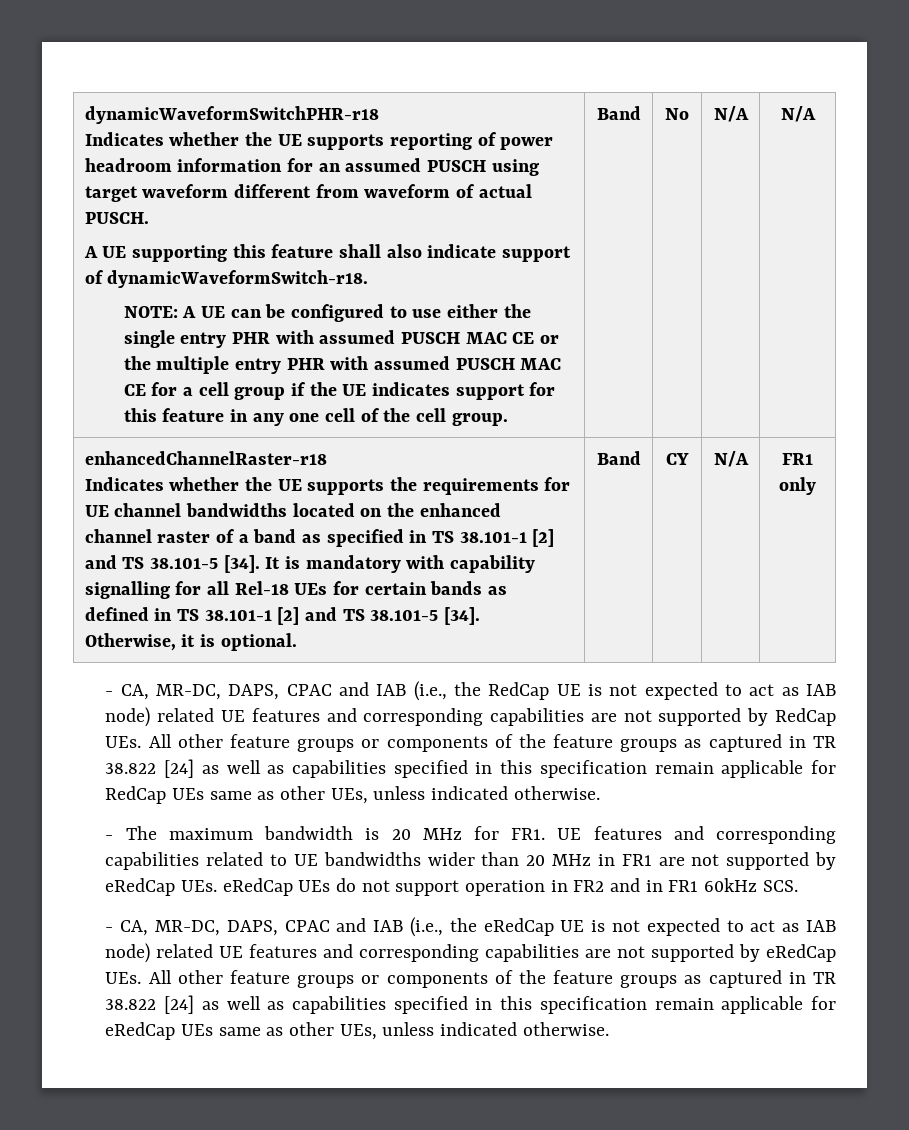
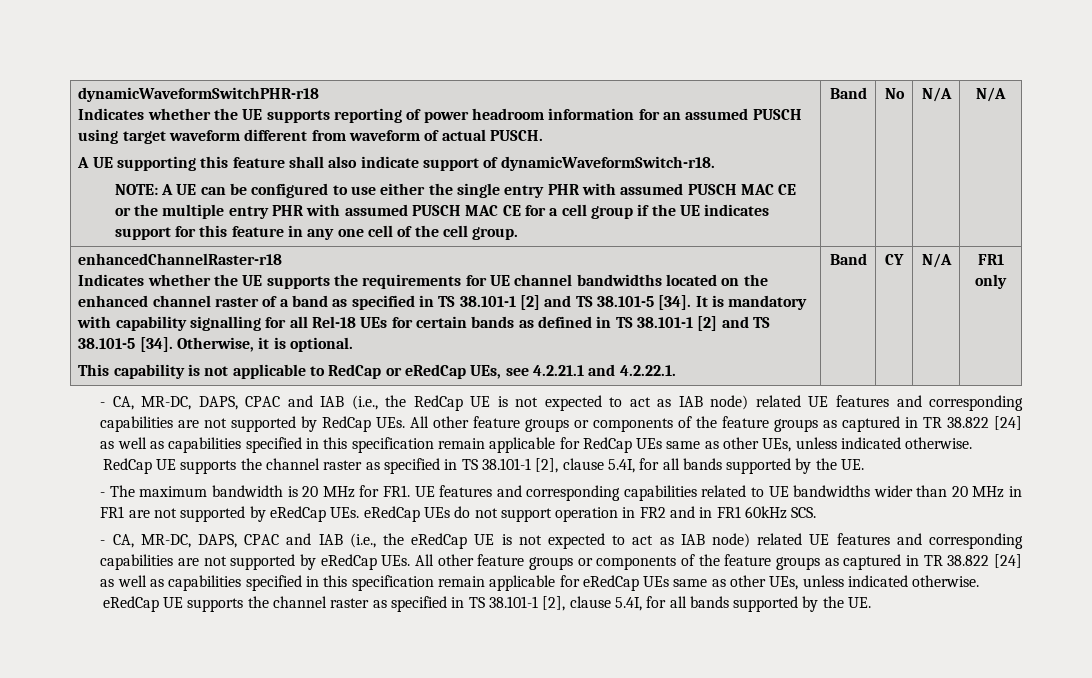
+ This capability is not applicable to RedCap or eRedCap UEs, see 4.2.21.1 and 4.2.22.1.
+ RedCap UE supports the channel raster as specified in TS 38.101-1 [2], clause 5.4I, for all bands supported by the UE.
+ eRedCap UE supports the channel raster as specified in TS 38.101-1 [2], clause 5.4I, for all bands supported by the UE.

